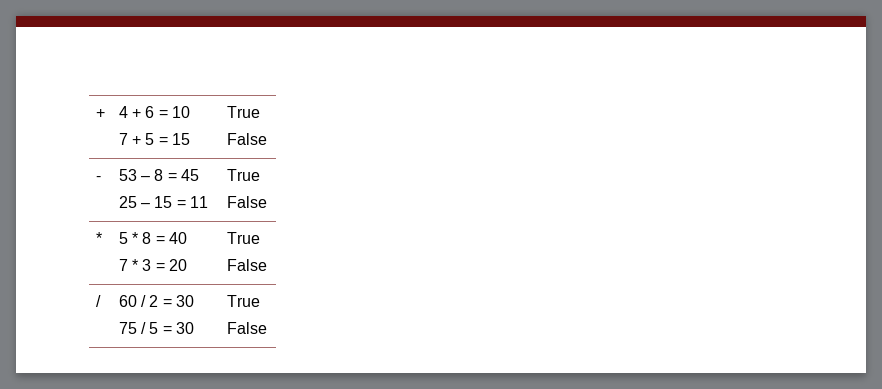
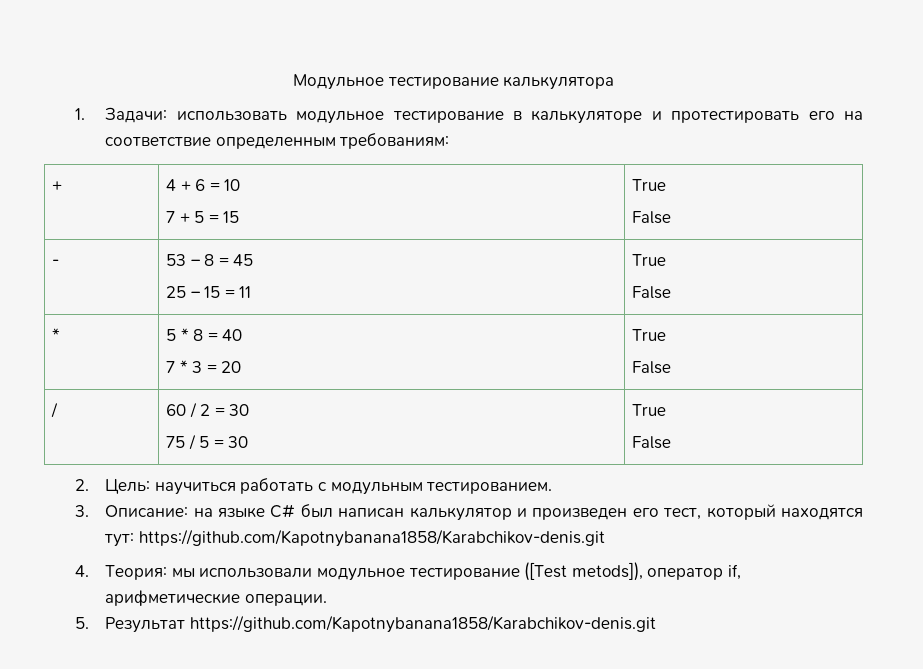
+ Модульное тестирование калькулятора
+ 1. Задачи: использовать модульное тестирование в калькуляторе и протестировать его на соответствие определенным требованиям:
+ 2. Цель: научиться работать с модульным тестированием.
+ 3. Описание: на языке С# был написан калькулятор и произведен его тест, который находятся тут: https://github.com/Kapotnybanana1858/Karabchikov-denis.git
+ 4. Теория: мы использовали модульное тестирование ([Test metods]), оператор if, арифметические операции.
+ 5. Результат https://github.com/Kapotnybanana1858/Karabchikov-denis.git

